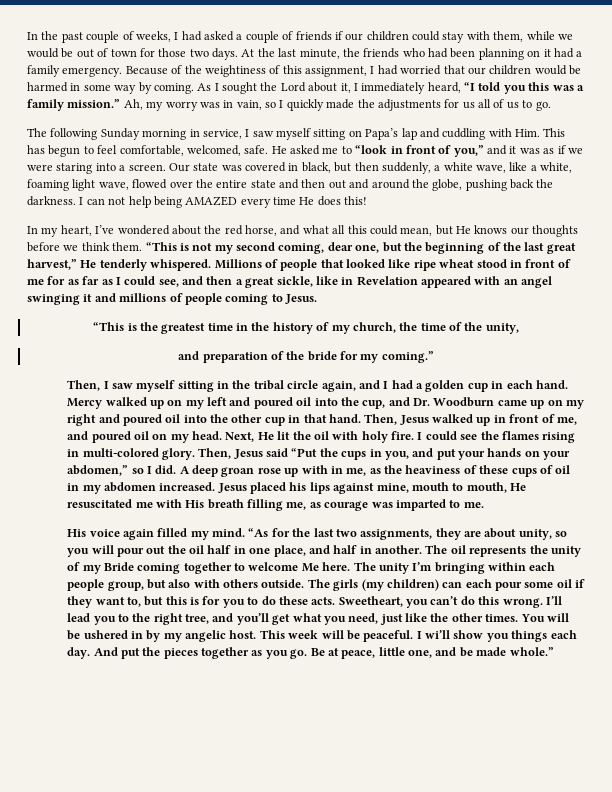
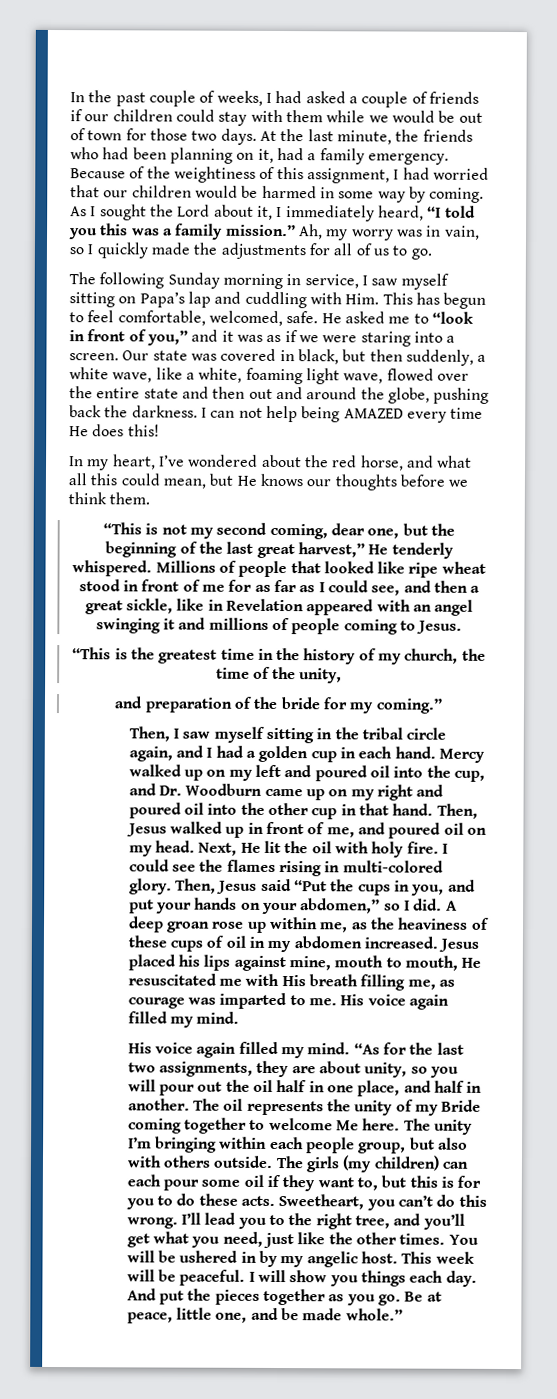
- In the past couple of weeks, I had asked a couple of friends if our children could stay with them, while we would be out of town for those two days.
+ In the past couple of weeks, I had asked a couple of friends if our children could stay with them while we would be out of town for those two days.
- At the last minute, the friends who had been planning on it had a family emergency.
+ At the last minute, the friends who had been planning on it, had a family emergency.
- Ah, my worry was in vain, so I quickly made the adjustments for us all of us to go.
+ Ah, my worry was in vain, so I quickly made the adjustments for all of us to go.
- In my heart, I’ve wondered about the red horse, and what all this could mean, but He knows our thoughts before we think them. “This is not my second coming, dear one, but the beginning of the last great harvest,” He tenderly whispered.
+ In my heart, I’ve wondered about the red horse, and what all this could mean, but He knows our thoughts before we think them.
+ “This is not my second coming, dear one, but the beginning of the last great harvest,” He tenderly whispered.
- A deep groan rose up with in me, as the heaviness of these cups of oil in my abdomen increased.
+ A deep groan rose up within me, as the heaviness of these cups of oil in my abdomen increased.
- Jesus placed his lips against mine, mouth to mouth, He resuscitated me with His breath filling me, as courage was imparted to me.
+ Jesus placed his lips against mine, mouth to mouth, He resuscitated me with His breath filling me, as courage was imparted to me. His voice again filled my mind.
- I wi’ll show you things each day.
+ I will show you things each day.

